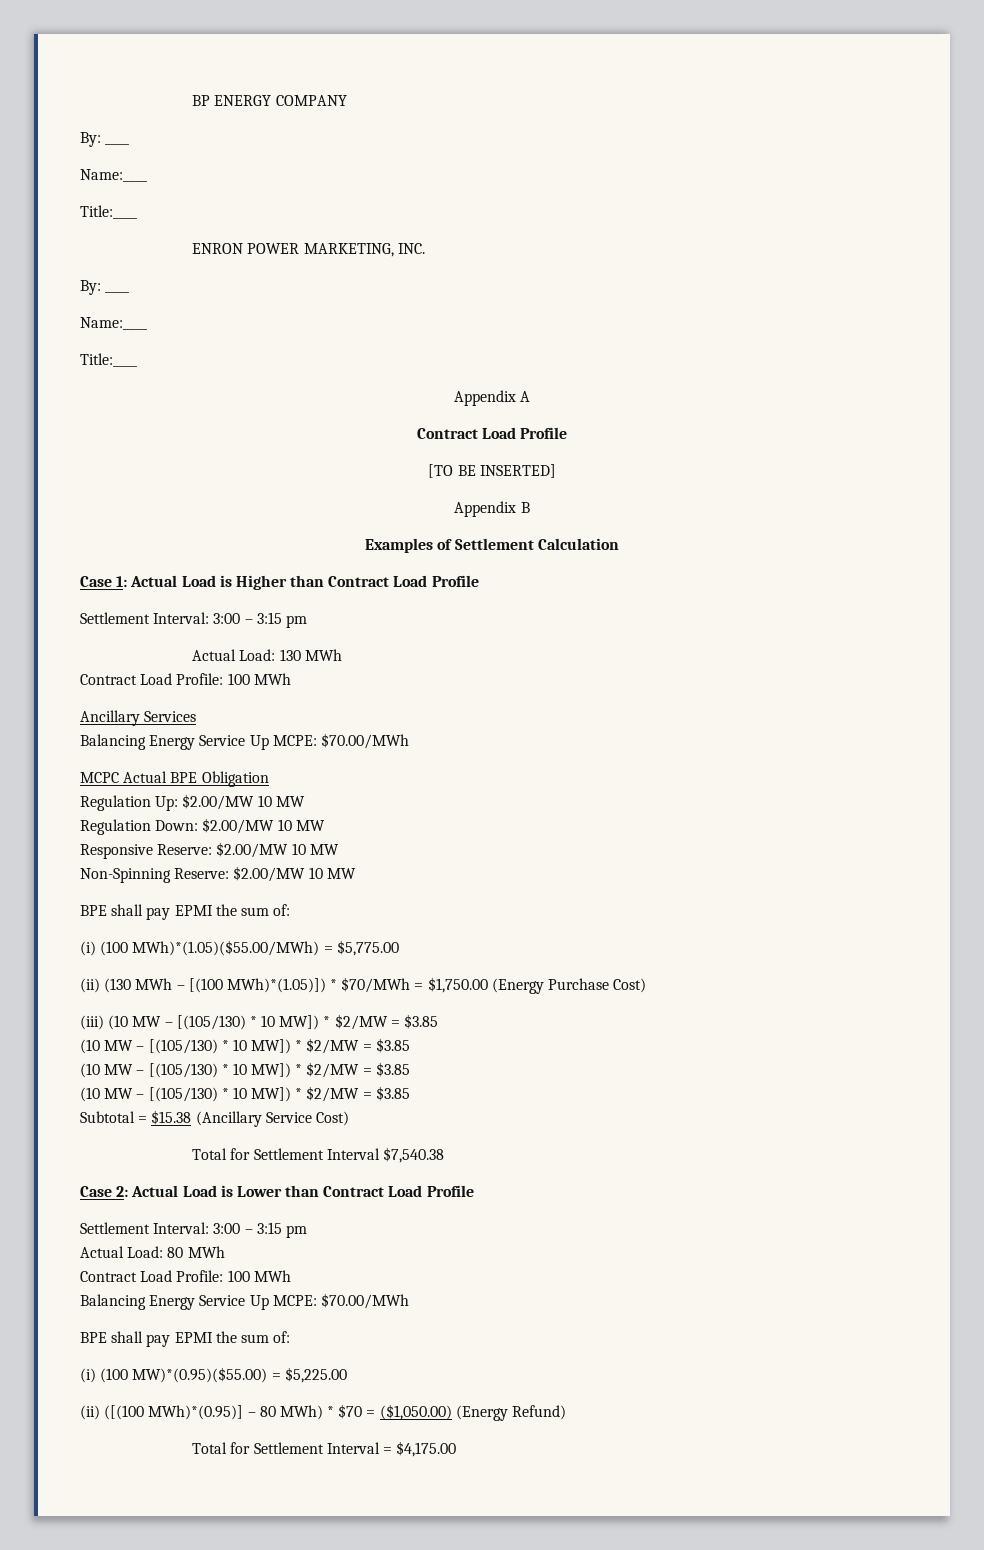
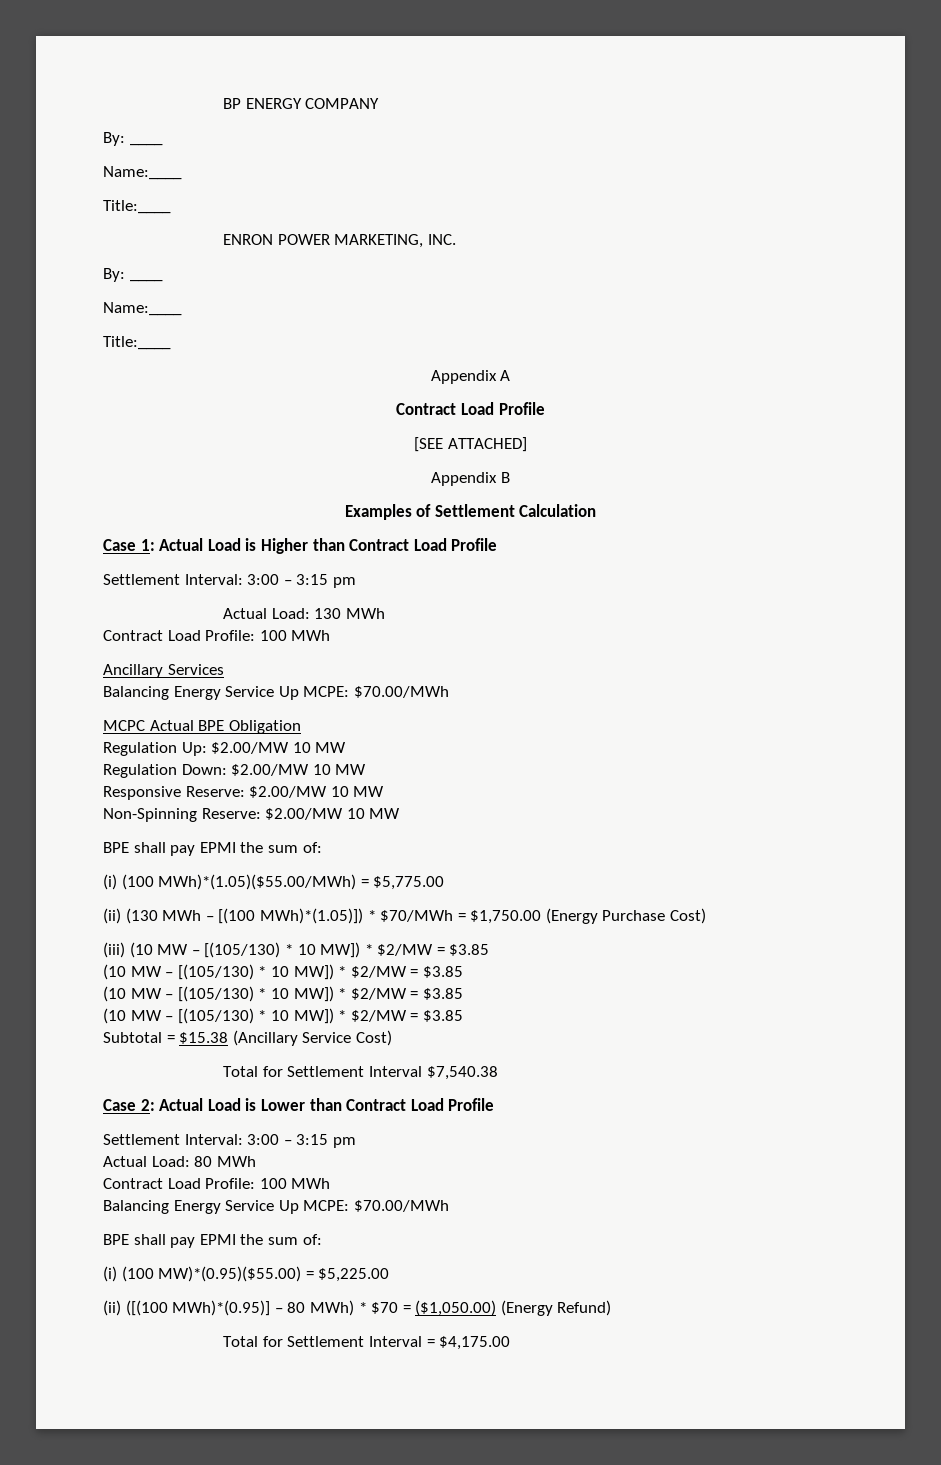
- [TO BE INSERTED]
+ [SEE ATTACHED]

